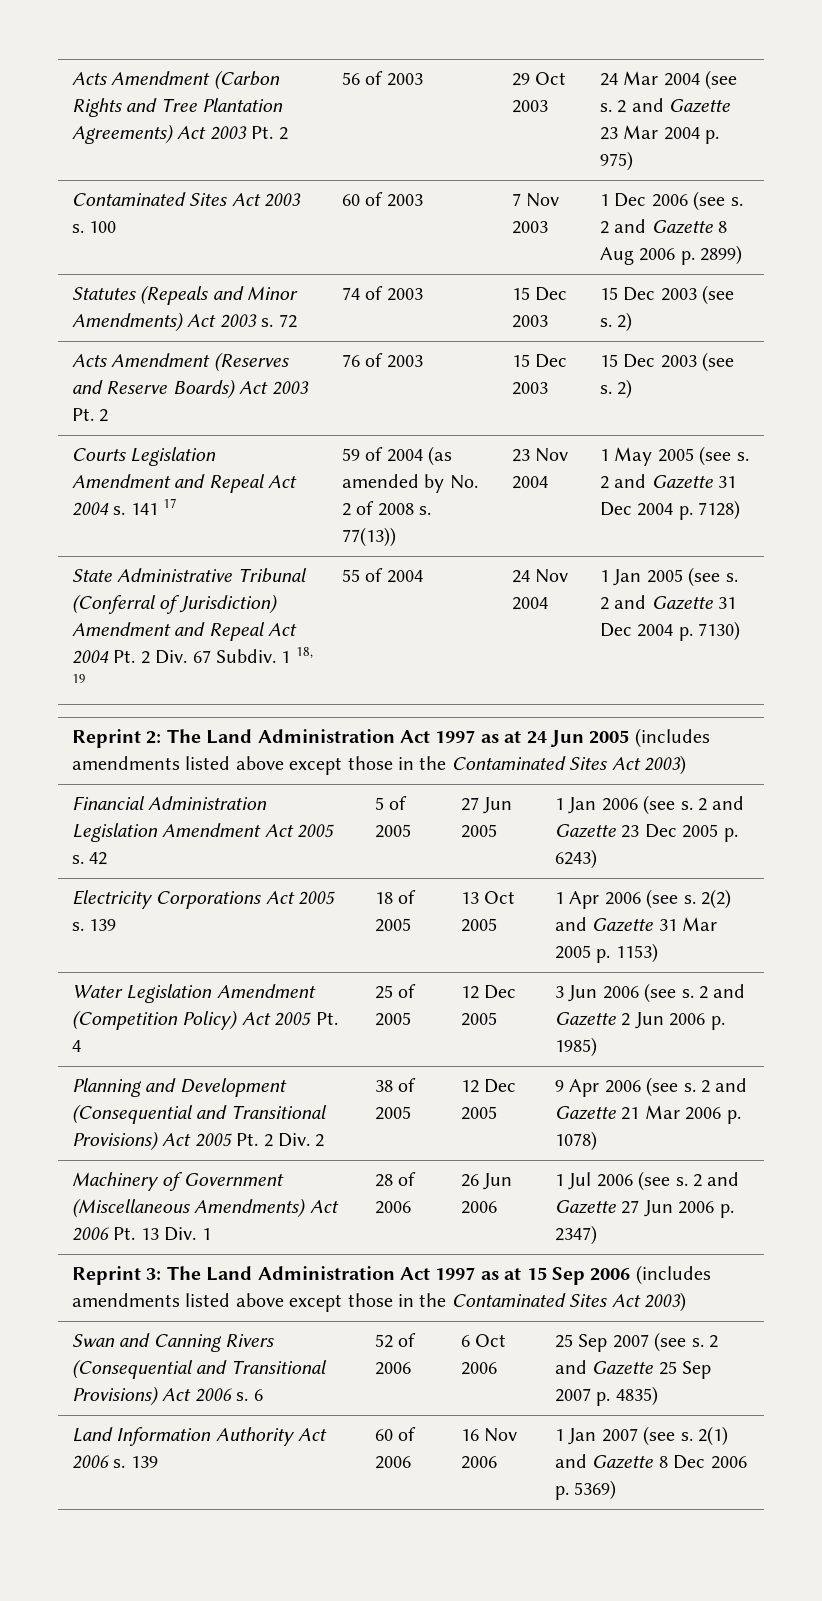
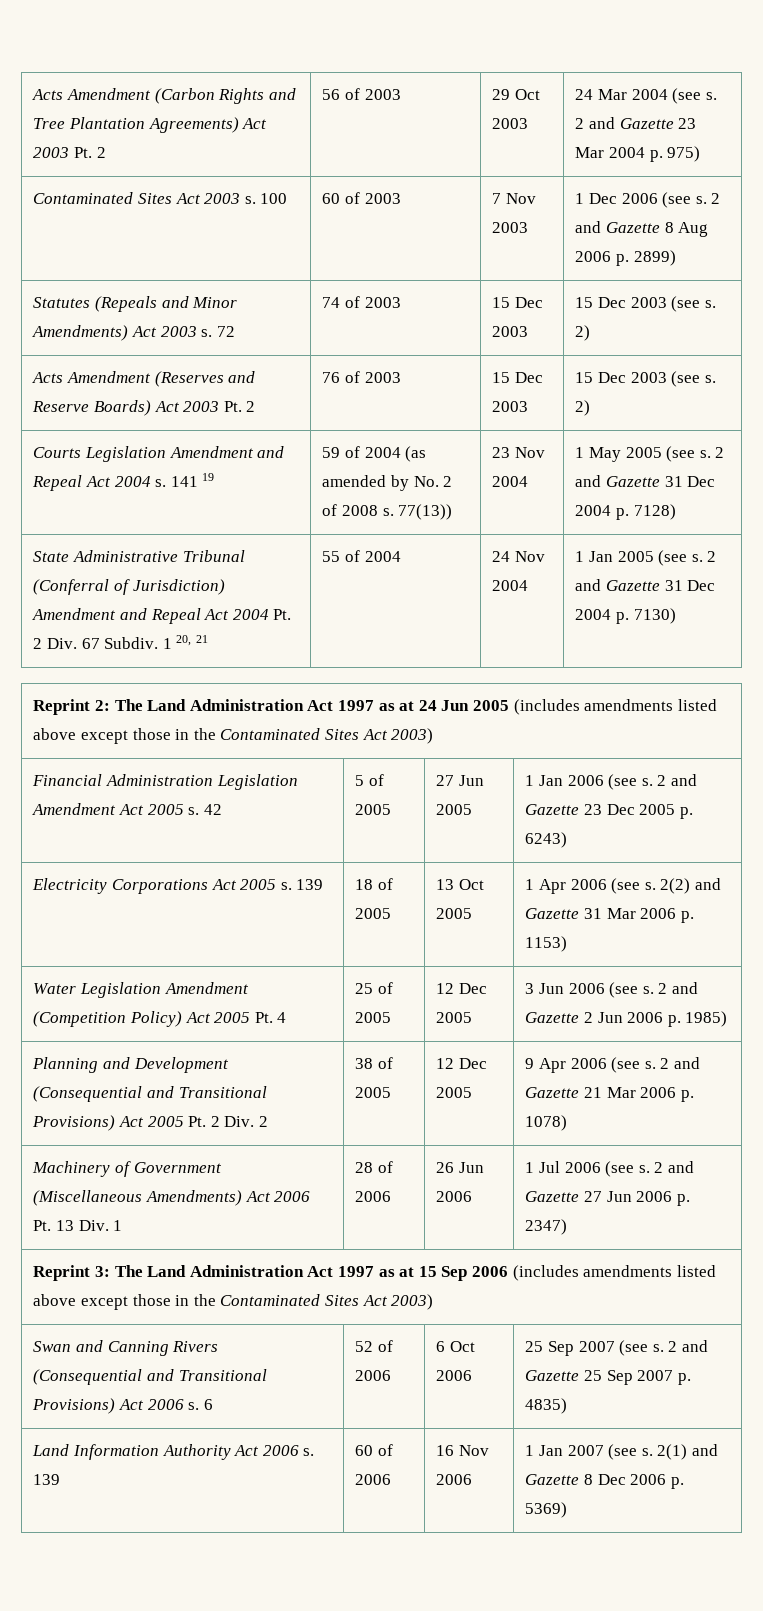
- Courts Legislation Amendment and Repeal Act 2004 s. 141 17 | 59 of 2004 (as amended by No. 2 of 2008 s. 77(13)) | 23 Nov 2004 | 1 May 2005 (see s. 2 and Gazette 31 Dec 2004 p. 7128)
+ Courts Legislation Amendment and Repeal Act 2004 s. 141 19 | 59 of 2004 (as amended by No. 2 of 2008 s. 77(13)) | 23 Nov 2004 | 1 May 2005 (see s. 2 and Gazette 31 Dec 2004 p. 7128)
- State Administrative Tribunal (Conferral of Jurisdiction) Amendment and Repeal Act 2004 Pt. 2 Div. 67 Subdiv. 1 18, 19 | 55 of 2004 | 24 Nov 2004 | 1 Jan 2005 (see s. 2 and Gazette 31 Dec 2004 p. 7130)
+ State Administrative Tribunal (Conferral of Jurisdiction) Amendment and Repeal Act 2004 Pt. 2 Div. 67 Subdiv. 1 20, 21 | 55 of 2004 | 24 Nov 2004 | 1 Jan 2005 (see s. 2 and Gazette 31 Dec 2004 p. 7130)
- Electricity Corporations Act 2005 s. 139 | 18 of 2005 | 13 Oct 2005 | 1 Apr 2006 (see s. 2(2) and Gazette 31 Mar 2005 p. 1153)
+ Electricity Corporations Act 2005 s. 139 | 18 of 2005 | 13 Oct 2005 | 1 Apr 2006 (see s. 2(2) and Gazette 31 Mar 2006 p. 1153)

